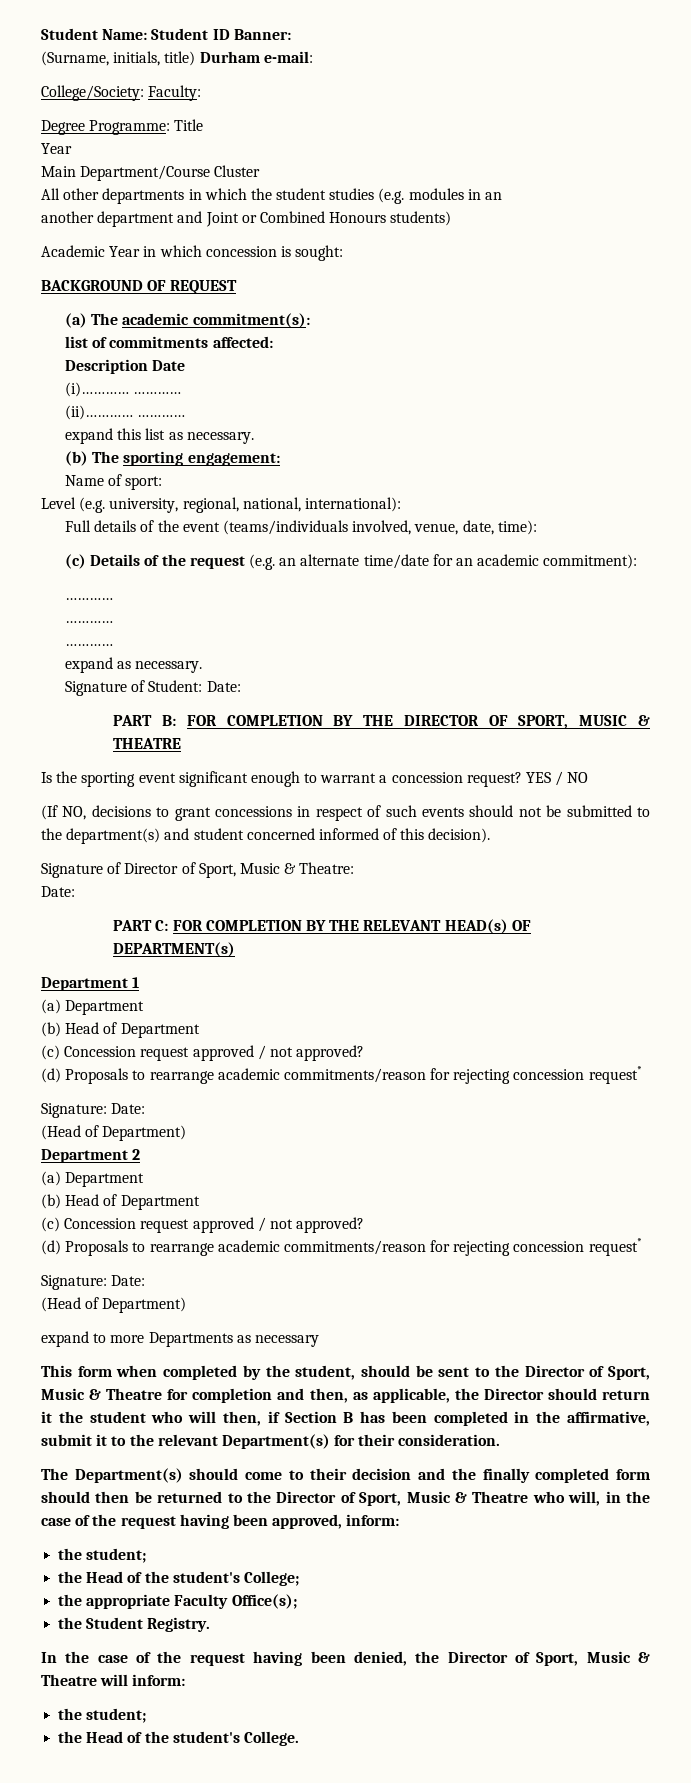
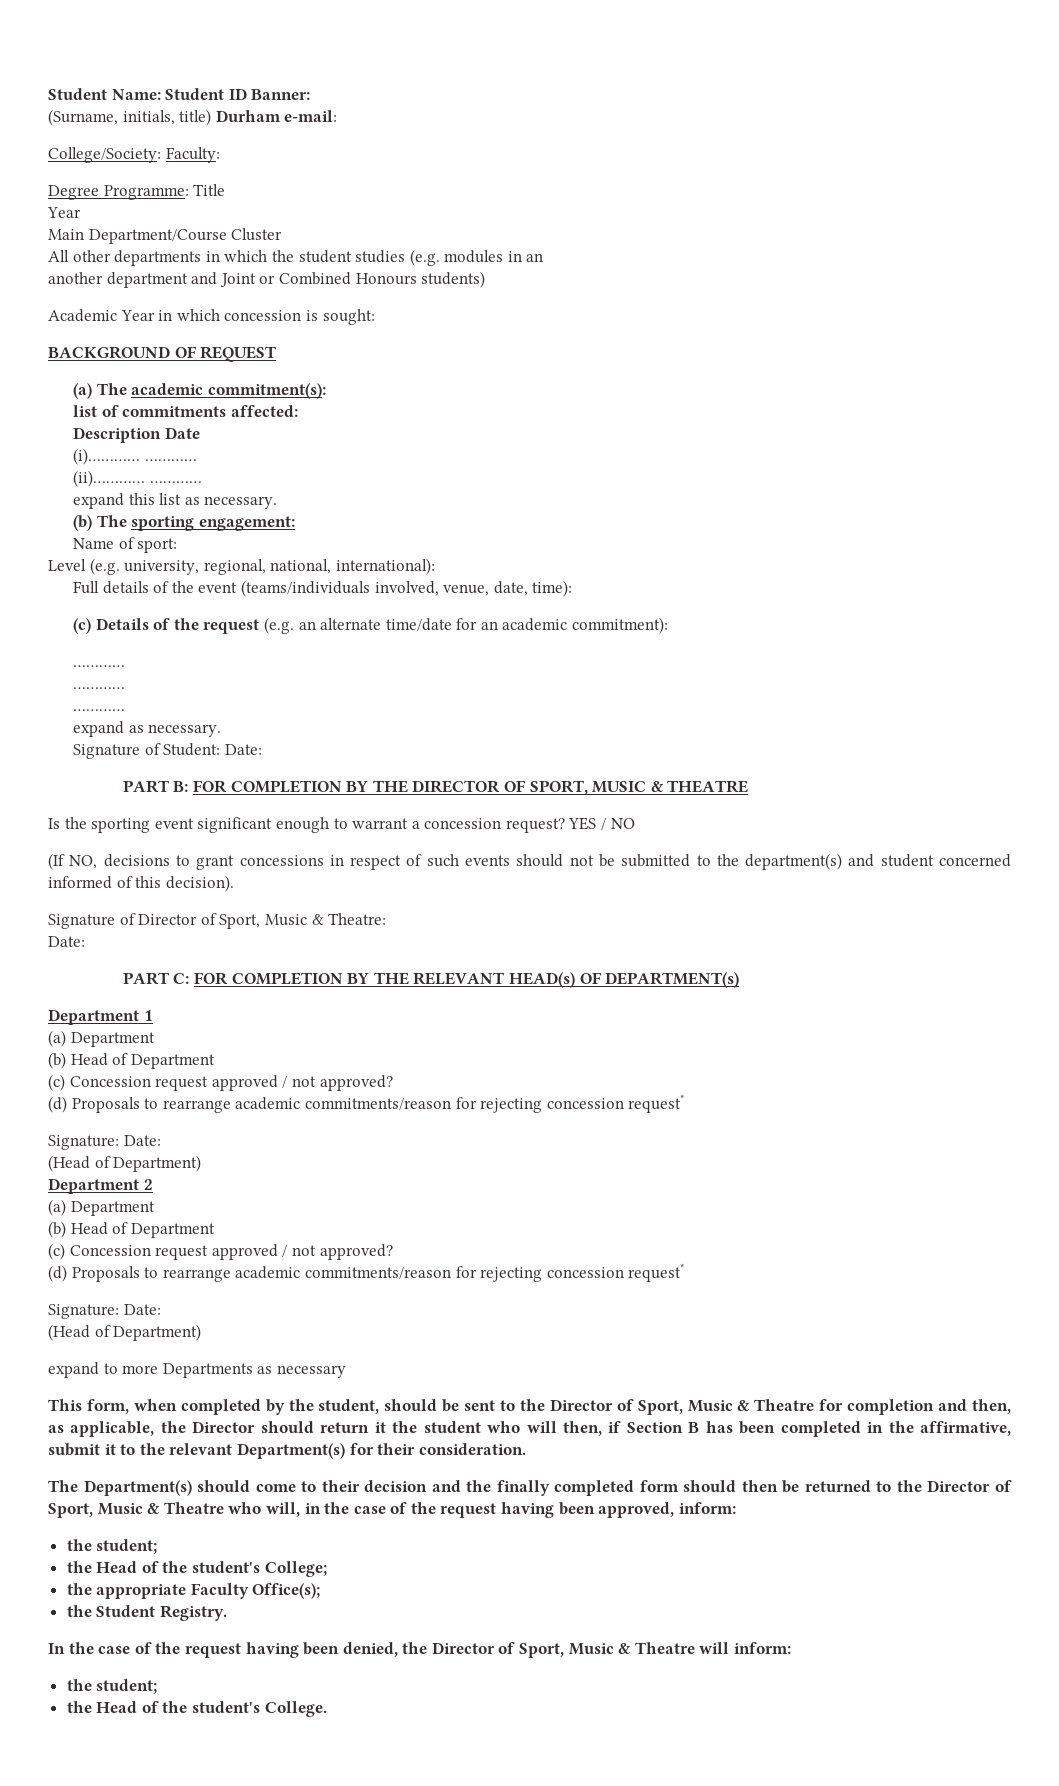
- This form when completed by the student, should be sent to the Director of Sport, Music & Theatre for completion and then, as applicable, the Director should return it the student who will then, if Section B has been completed in the affirmative, submit it to the relevant Department(s) for their consideration.
+ This form, when completed by the student, should be sent to the Director of Sport, Music & Theatre for completion and then, as applicable, the Director should return it the student who will then, if Section B has been completed in the affirmative, submit it to the relevant Department(s) for their consideration.

